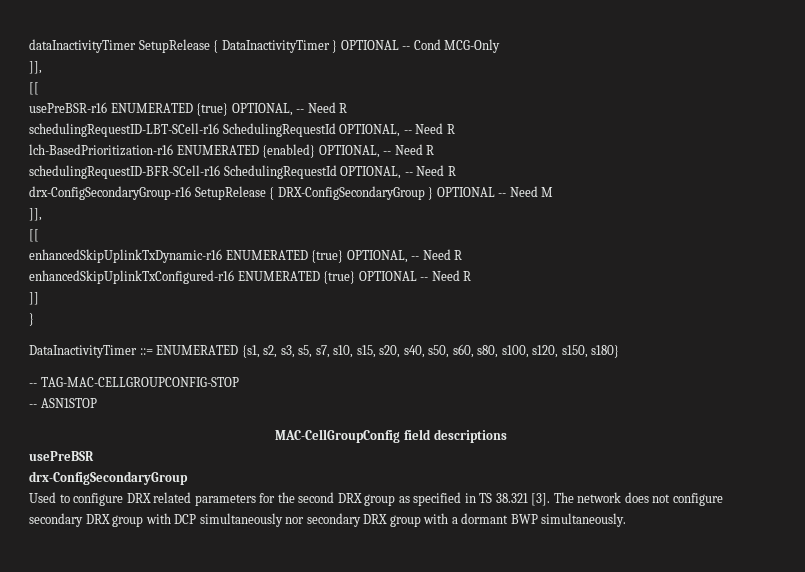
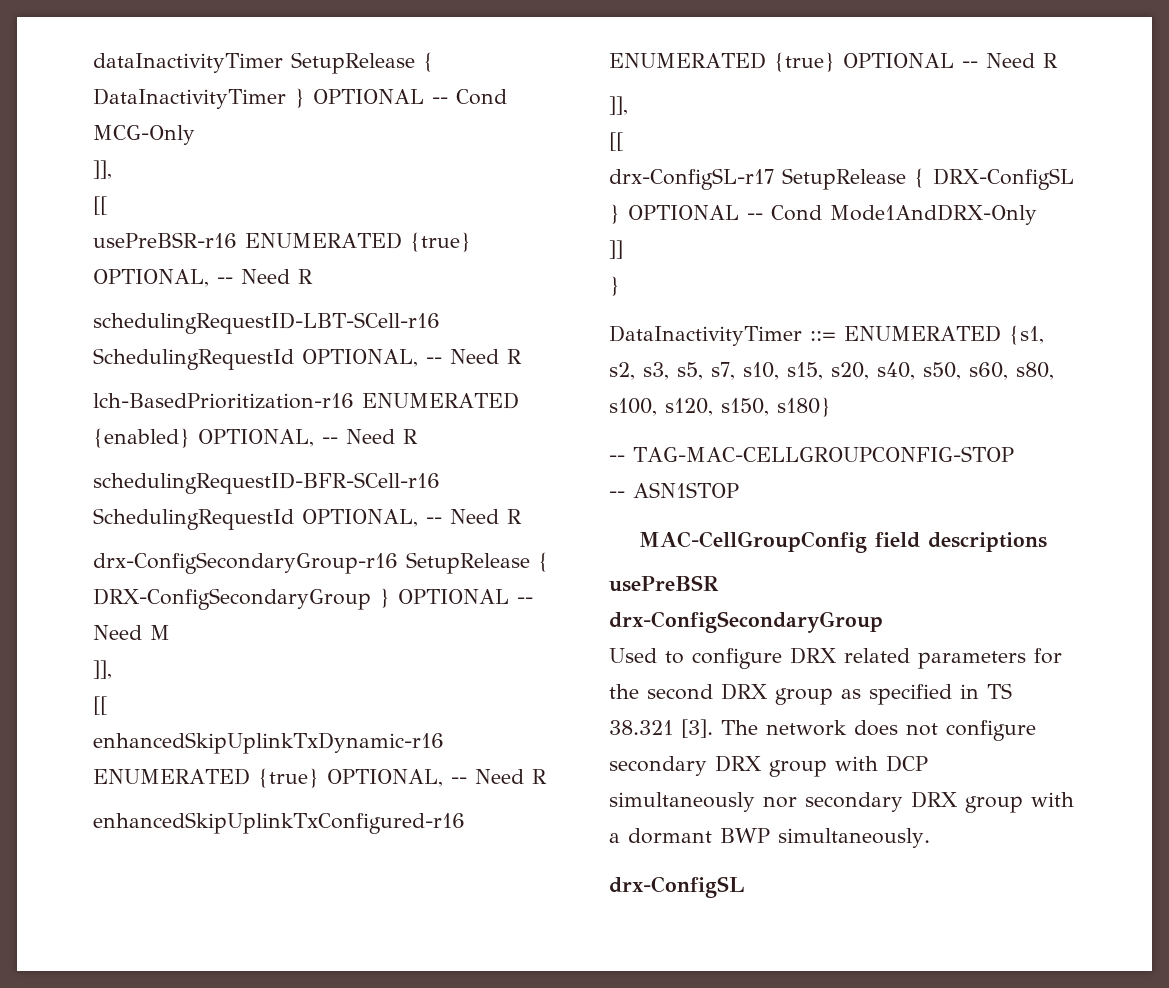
  enhancedSkipUplinkTxConfigured-r16 ENUMERATED {true} OPTIONAL -- Need R
+ ]],
+ [[
+ drx-ConfigSL-r17 SetupRelease { DRX-ConfigSL } OPTIONAL -- Cond Mode1AndDRX-Only
+ drx-ConfigSL

